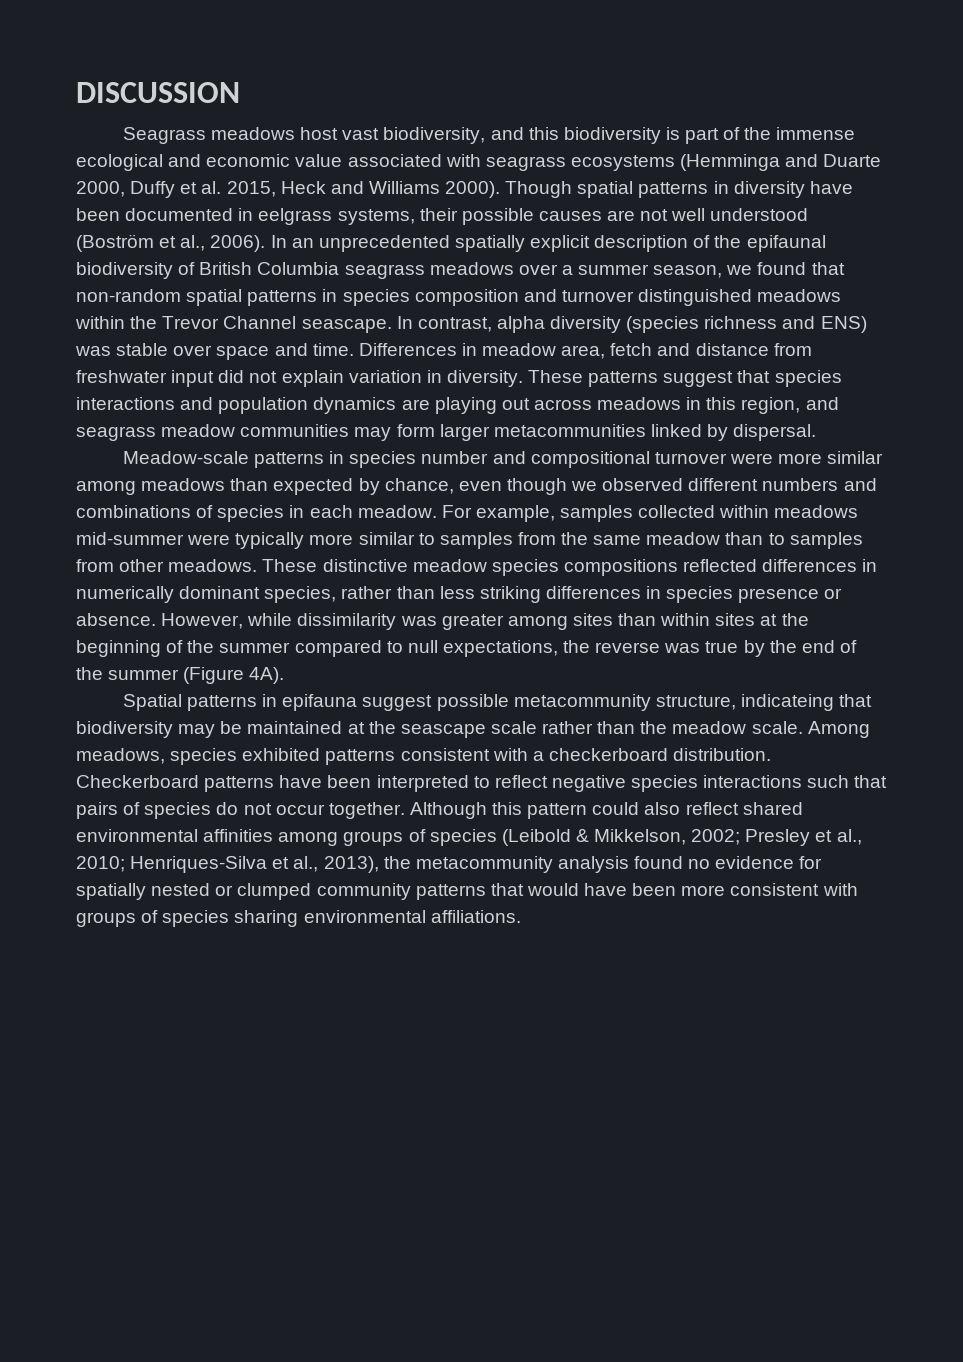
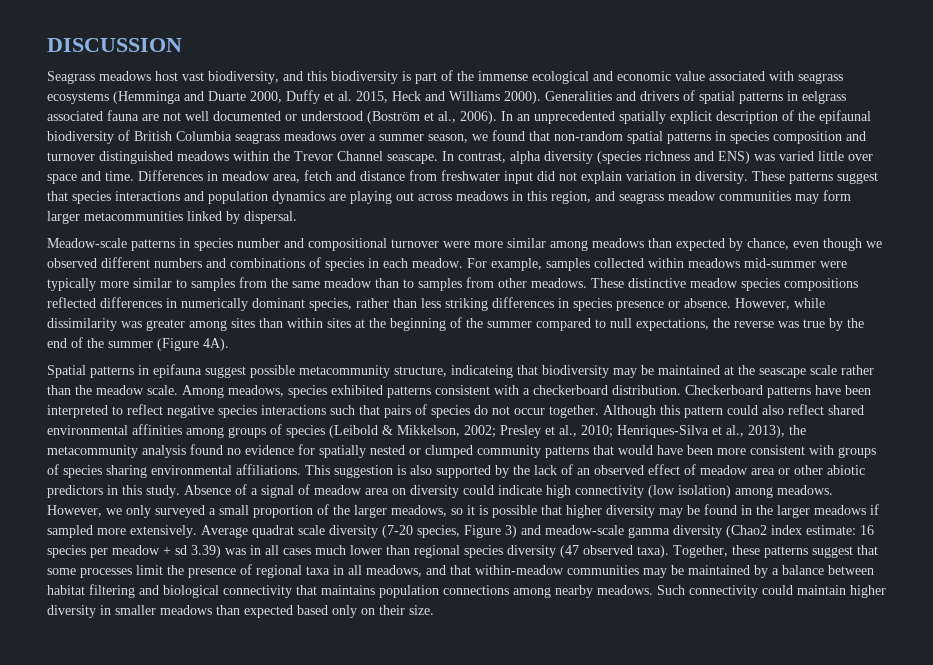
- Though spatial patterns in diversity have been documented in eelgrass systems, their possible causes are not well understood (Boström et al., 2006).
+ Generalities and drivers of spatial patterns in eelgrass associated fauna are not well documented or understood (Boström et al., 2006).
- In contrast, alpha diversity (species richness and ENS) was stable over space and time.
+ In contrast, alpha diversity (species richness and ENS) was varied little over space and time.
+ This suggestion is also supported by the lack of an observed effect of meadow area or other abiotic predictors in this study. Absence of a signal of meadow area on diversity could indicate high connectivity (low isolation) among meadows. However, we only surveyed a small proportion of the larger meadows, so it is possible that higher diversity may be found in the larger meadows if sampled more extensively. Average quadrat scale diversity (7-20 species, Figure 3) and meadow-scale gamma diversity (Chao2 index estimate: 16 species per meadow + sd 3.39) was in all cases much lower than regional species diversity (47 observed taxa). Together, these patterns suggest that some processes limit the presence of regional taxa in all meadows, and that within-meadow communities may be maintained by a balance between habitat filtering and biological connectivity that maintains population connections among nearby meadows. Such connectivity could maintain higher diversity in smaller meadows than expected based only on their size.

